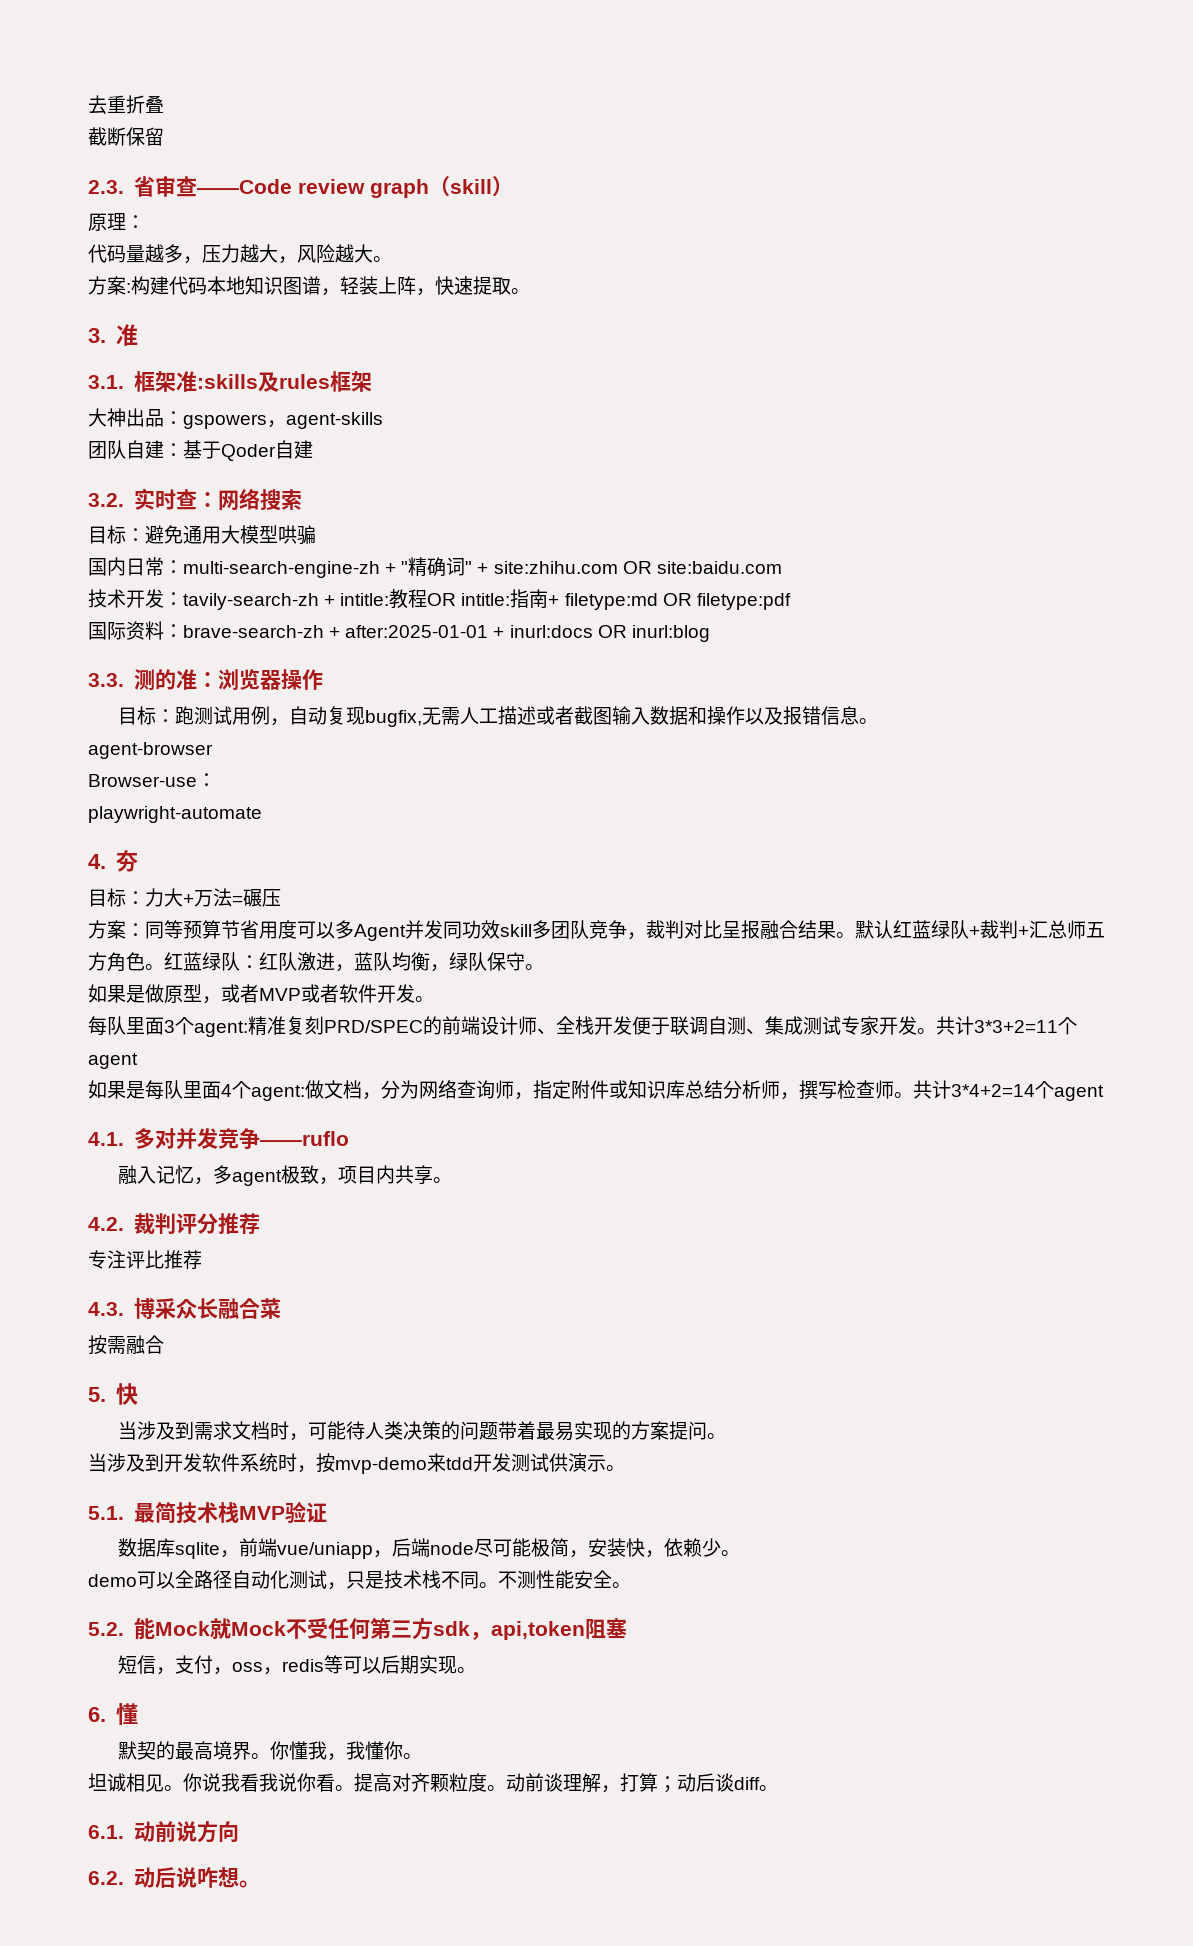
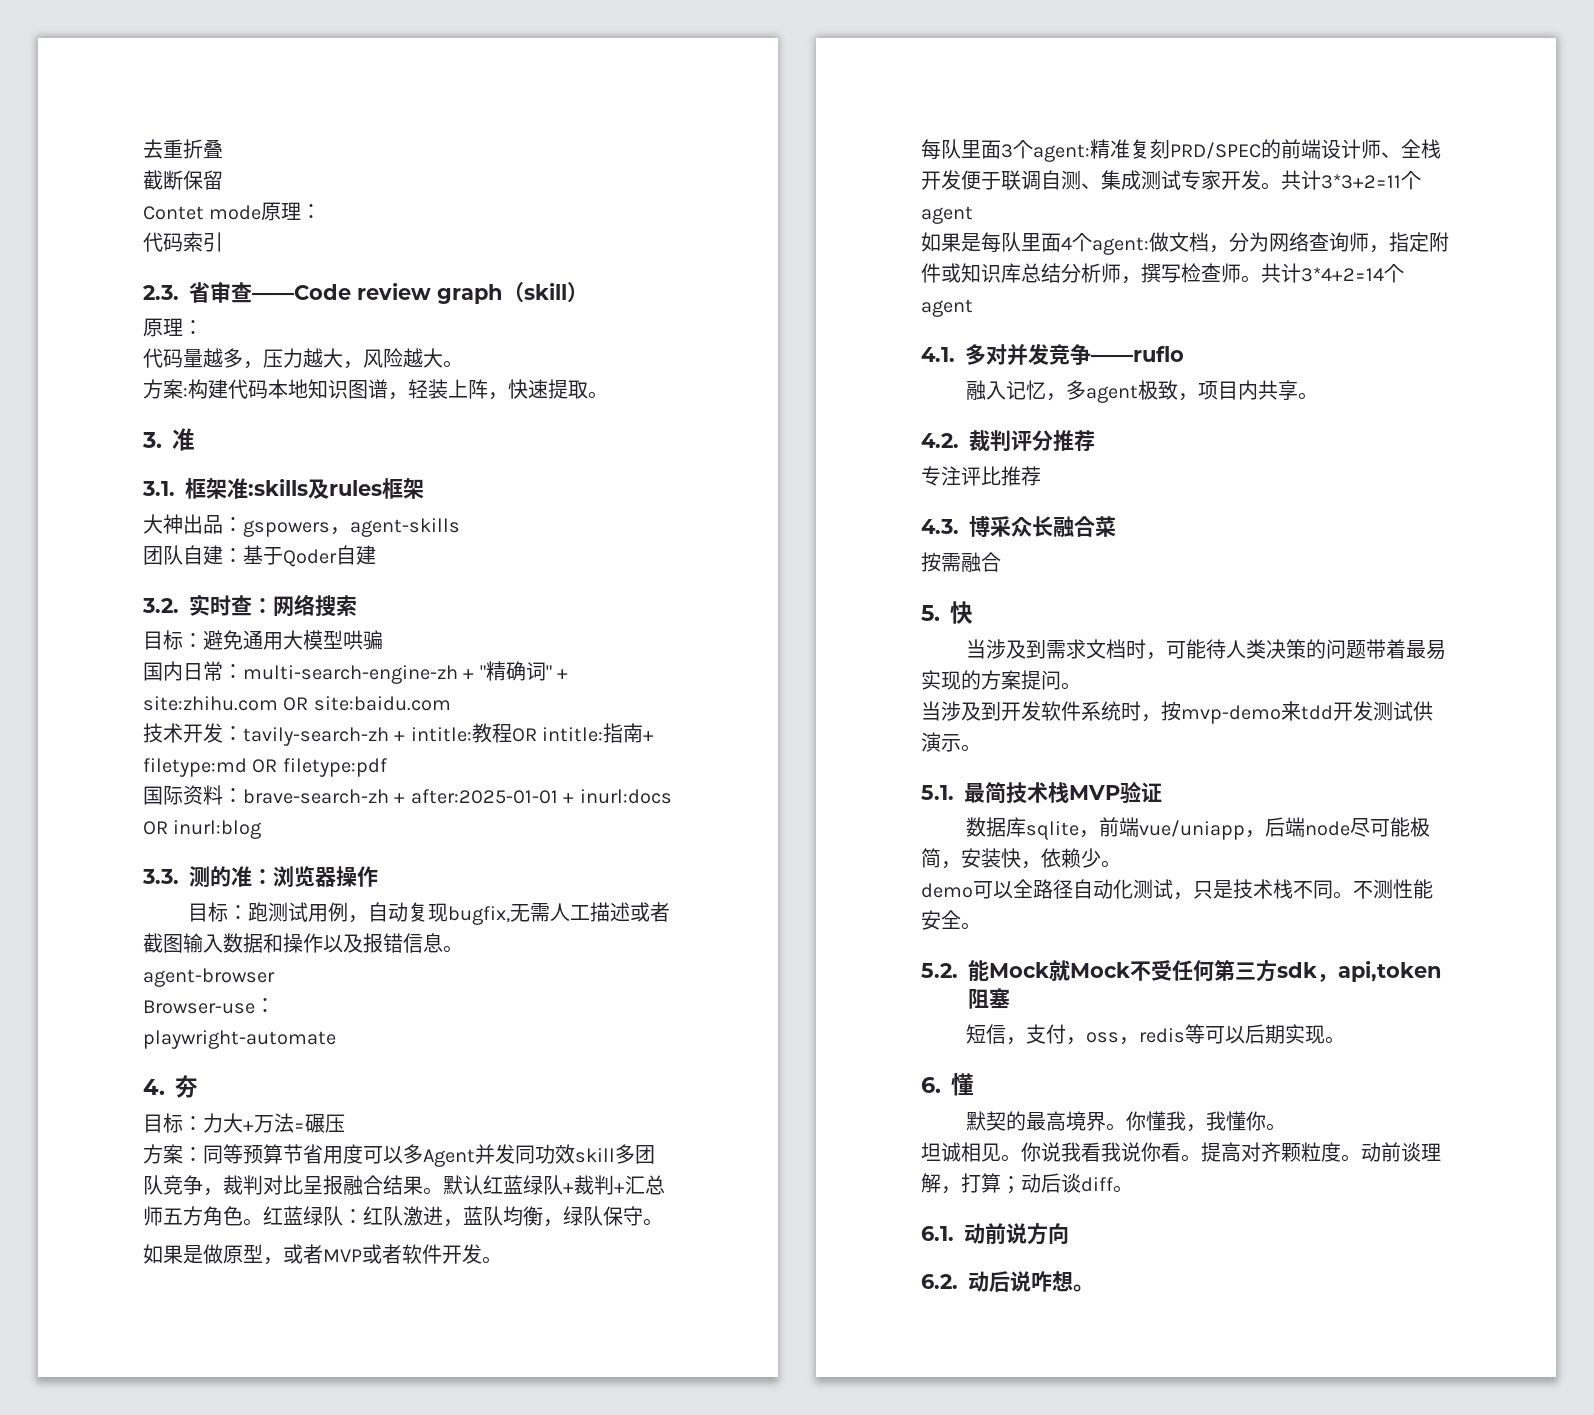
+ Contet mode原理：
+ 代码索引

